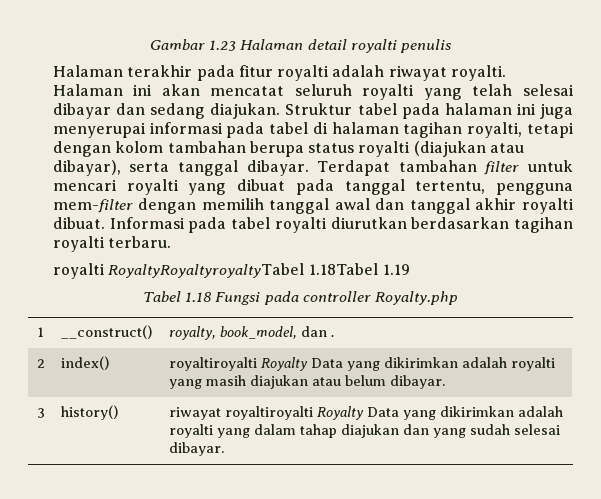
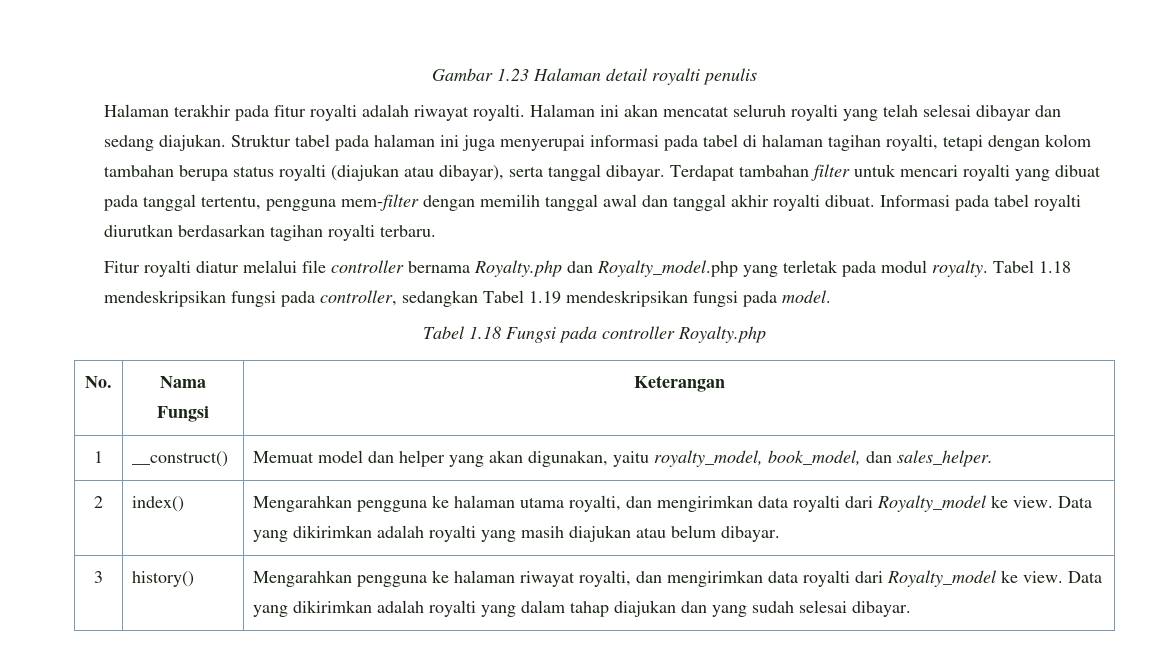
- royalti RoyaltyRoyaltyroyaltyTabel 1.18Tabel 1.19
+ Fitur royalti diatur melalui file controller bernama Royalty.php dan Royalty_model.php yang terletak pada modul royalty. Tabel 1.18 mendeskripsikan fungsi pada controller, sedangkan Tabel 1.19 mendeskripsikan fungsi pada model.
- 1 | __construct() | royalty, book_model, dan .
+ No. | Nama Fungsi | Keterangan
+ 1 | __construct() | Memuat model dan helper yang akan digunakan, yaitu royalty_model, book_model, dan sales_helper.
- 2 | index() | royaltiroyalti Royalty Data yang dikirimkan adalah royalti yang masih diajukan atau belum dibayar.
+ 2 | index() | Mengarahkan pengguna ke halaman utama royalti, dan mengirimkan data royalti dari Royalty_model ke view. Data yang dikirimkan adalah royalti yang masih diajukan atau belum dibayar.
- 3 | history() | riwayat royaltiroyalti Royalty Data yang dikirimkan adalah royalti yang dalam tahap diajukan dan yang sudah selesai dibayar.
+ 3 | history() | Mengarahkan pengguna ke halaman riwayat royalti, dan mengirimkan data royalti dari Royalty_model ke view. Data yang dikirimkan adalah royalti yang dalam tahap diajukan dan yang sudah selesai dibayar.

